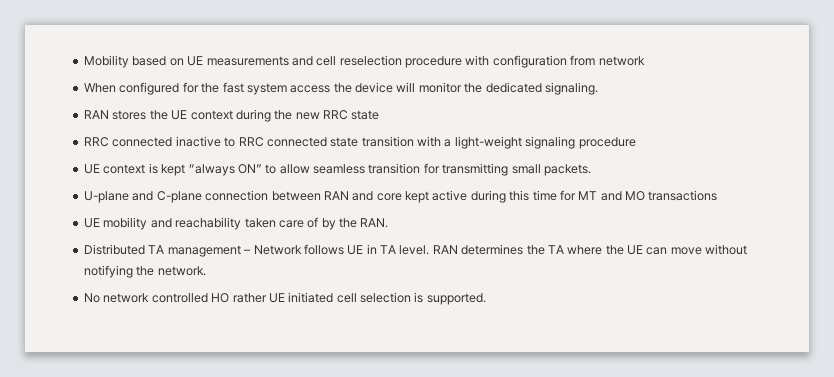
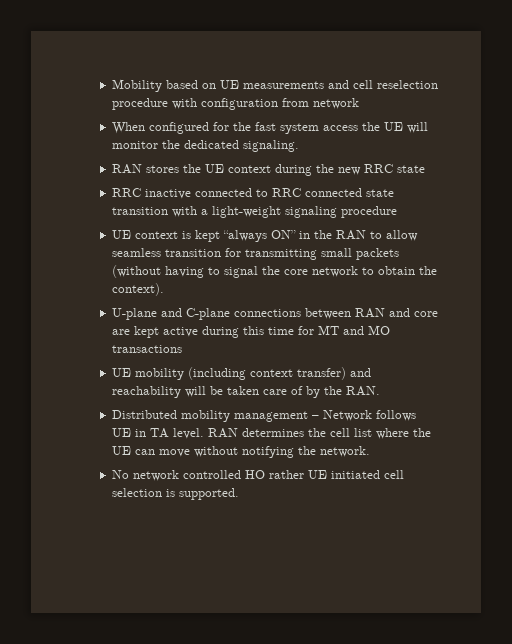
- When configured for the fast system access the device will monitor the dedicated signaling.
+ When configured for the fast system access the UE will monitor the dedicated signaling.
- RRC connected inactive to RRC connected state transition with a light-weight signaling procedure
+ RRC inactive connected to RRC connected state transition with a light-weight signaling procedure
- UE context is kept “always ON” to allow seamless transition for transmitting small packets.
+ UE context is kept “always ON” in the RAN to allow seamless transition for transmitting small packets (without having to signal the core network to obtain the context).
- U-plane and C-plane connection between RAN and core kept active during this time for MT and MO transactions
+ U-plane and C-plane connections between RAN and core are kept active during this time for MT and MO transactions
- UE mobility and reachability taken care of by the RAN.
+ UE mobility (including context transfer) and reachability will be taken care of by the RAN.
- Distributed TA management – Network follows UE in TA level.
+ Distributed mobility management – Network follows UE in TA level.
- RAN determines the TA where the UE can move without notifying the network.
+ RAN determines the cell list where the UE can move without notifying the network.

